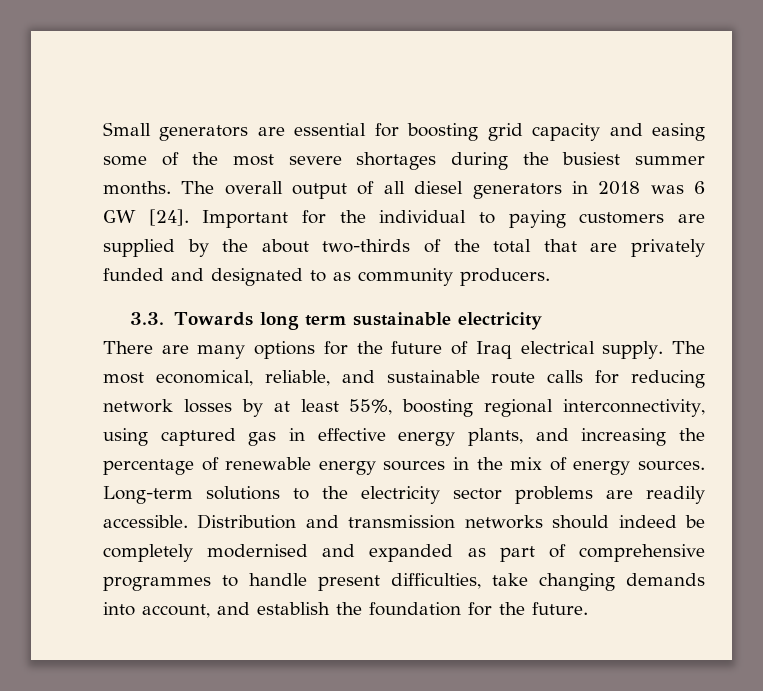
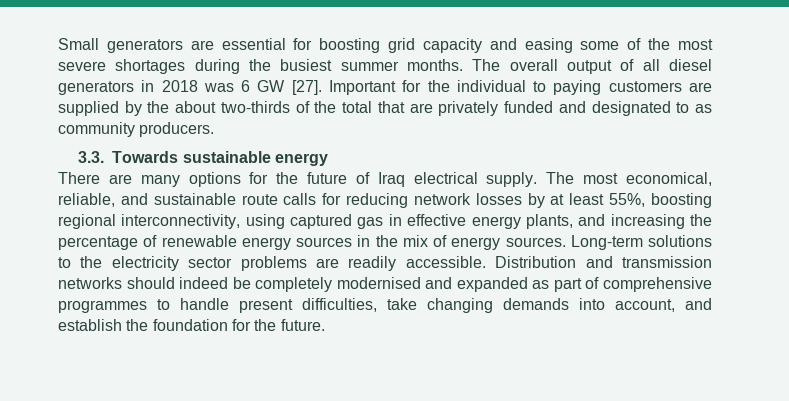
- The overall output of all diesel generators in 2018 was 6 GW [24].
+ The overall output of all diesel generators in 2018 was 6 GW [27].
- 3.3. Towards long term sustainable electricity
+ 3.3. Towards sustainable energy

